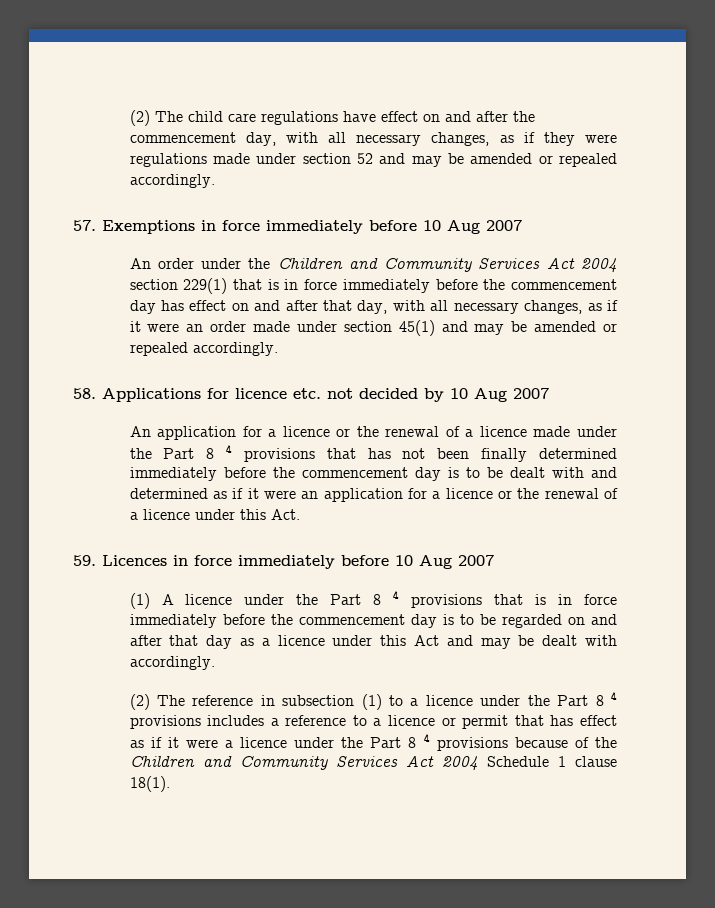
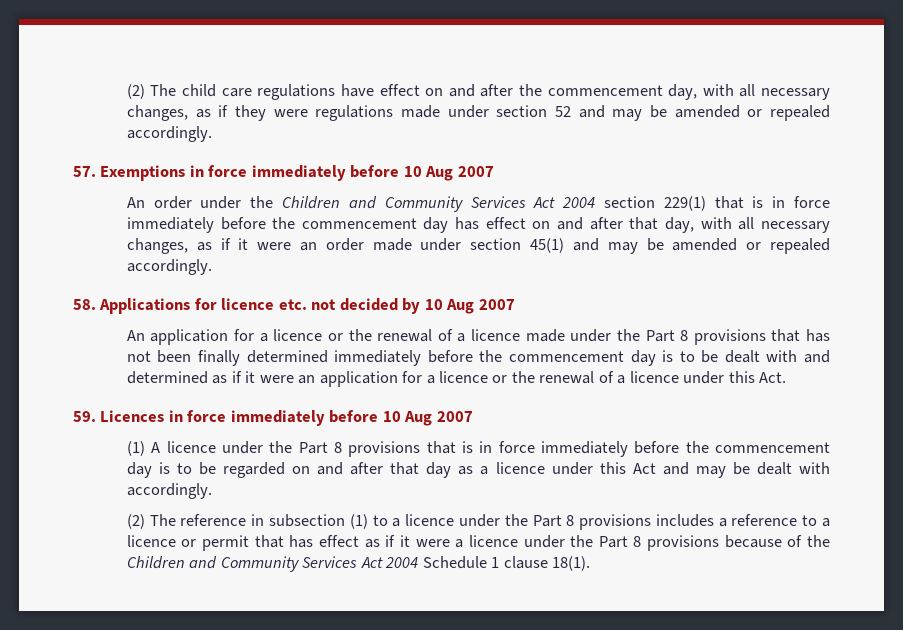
- An application for a licence or the renewal of a licence made under the Part 8 4 provisions that has not been finally determined immediately before the commencement day is to be dealt with and determined as if it were an application for a licence or the renewal of a licence under this Act.
+ An application for a licence or the renewal of a licence made under the Part 8 provisions that has not been finally determined immediately before the commencement day is to be dealt with and determined as if it were an application for a licence or the renewal of a licence under this Act.
- (1) A licence under the Part 8 4 provisions that is in force immediately before the commencement day is to be regarded on and after that day as a licence under this Act and may be dealt with accordingly.
+ (1) A licence under the Part 8 provisions that is in force immediately before the commencement day is to be regarded on and after that day as a licence under this Act and may be dealt with accordingly.
- (2) The reference in subsection (1) to a licence under the Part 8 4 provisions includes a reference to a licence or permit that has effect as if it were a licence under the Part 8 4 provisions because of the Children and Community Services Act 2004 Schedule 1 clause 18(1).
+ (2) The reference in subsection (1) to a licence under the Part 8 provisions includes a reference to a licence or permit that has effect as if it were a licence under the Part 8 provisions because of the Children and Community Services Act 2004 Schedule 1 clause 18(1).

